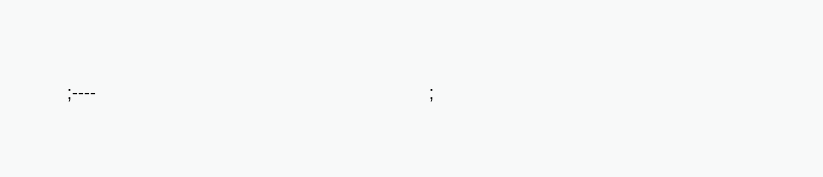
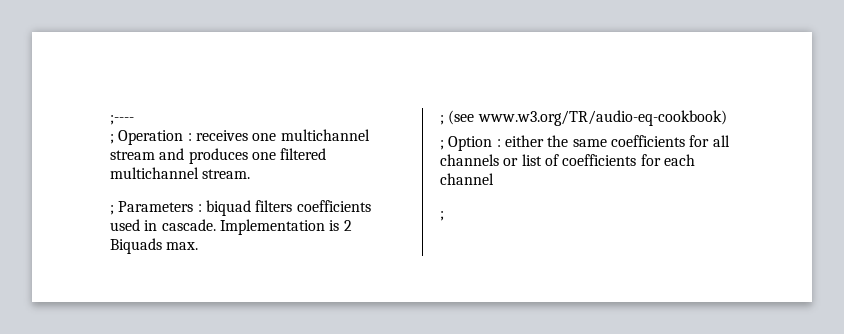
+ ; Operation : receives one multichannel stream and produces one filtered multichannel stream.
+ ; Parameters : biquad filters coefficients used in cascade. Implementation is 2 Biquads max.
+ ; (see www.w3.org/TR/audio-eq-cookbook)
+ ; Option : either the same coefficients for all channels or list of coefficients for each channel

